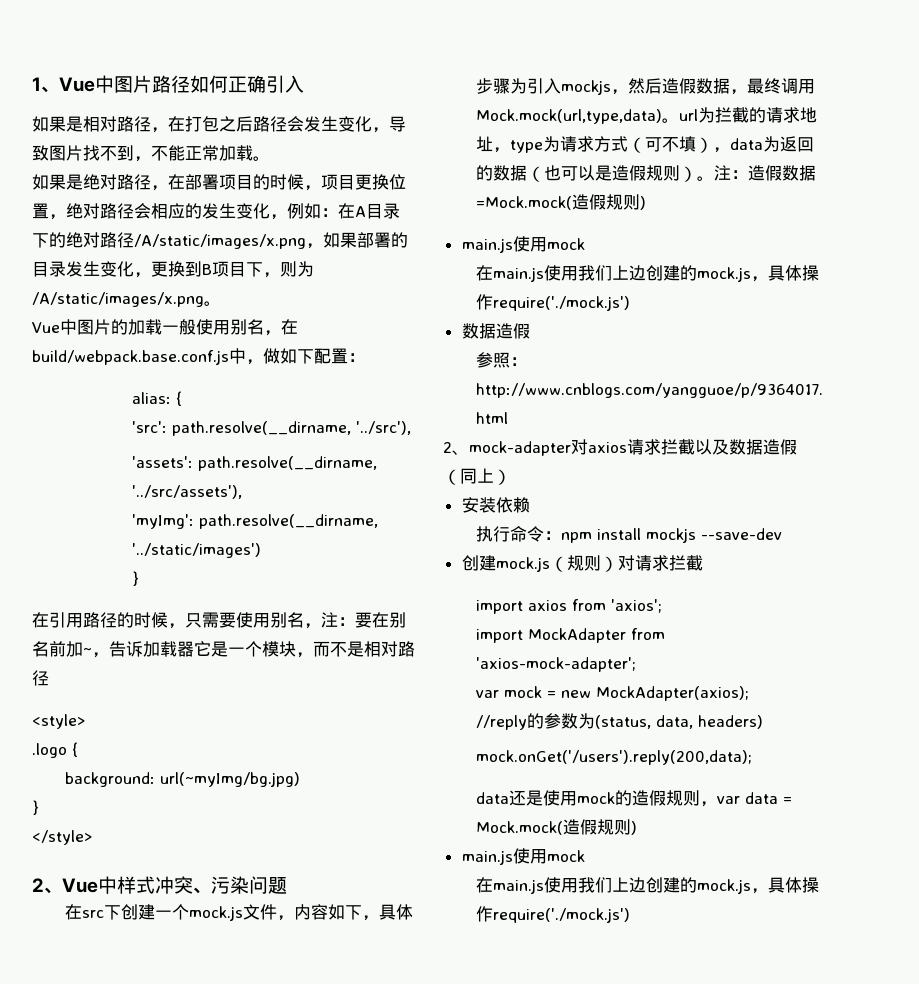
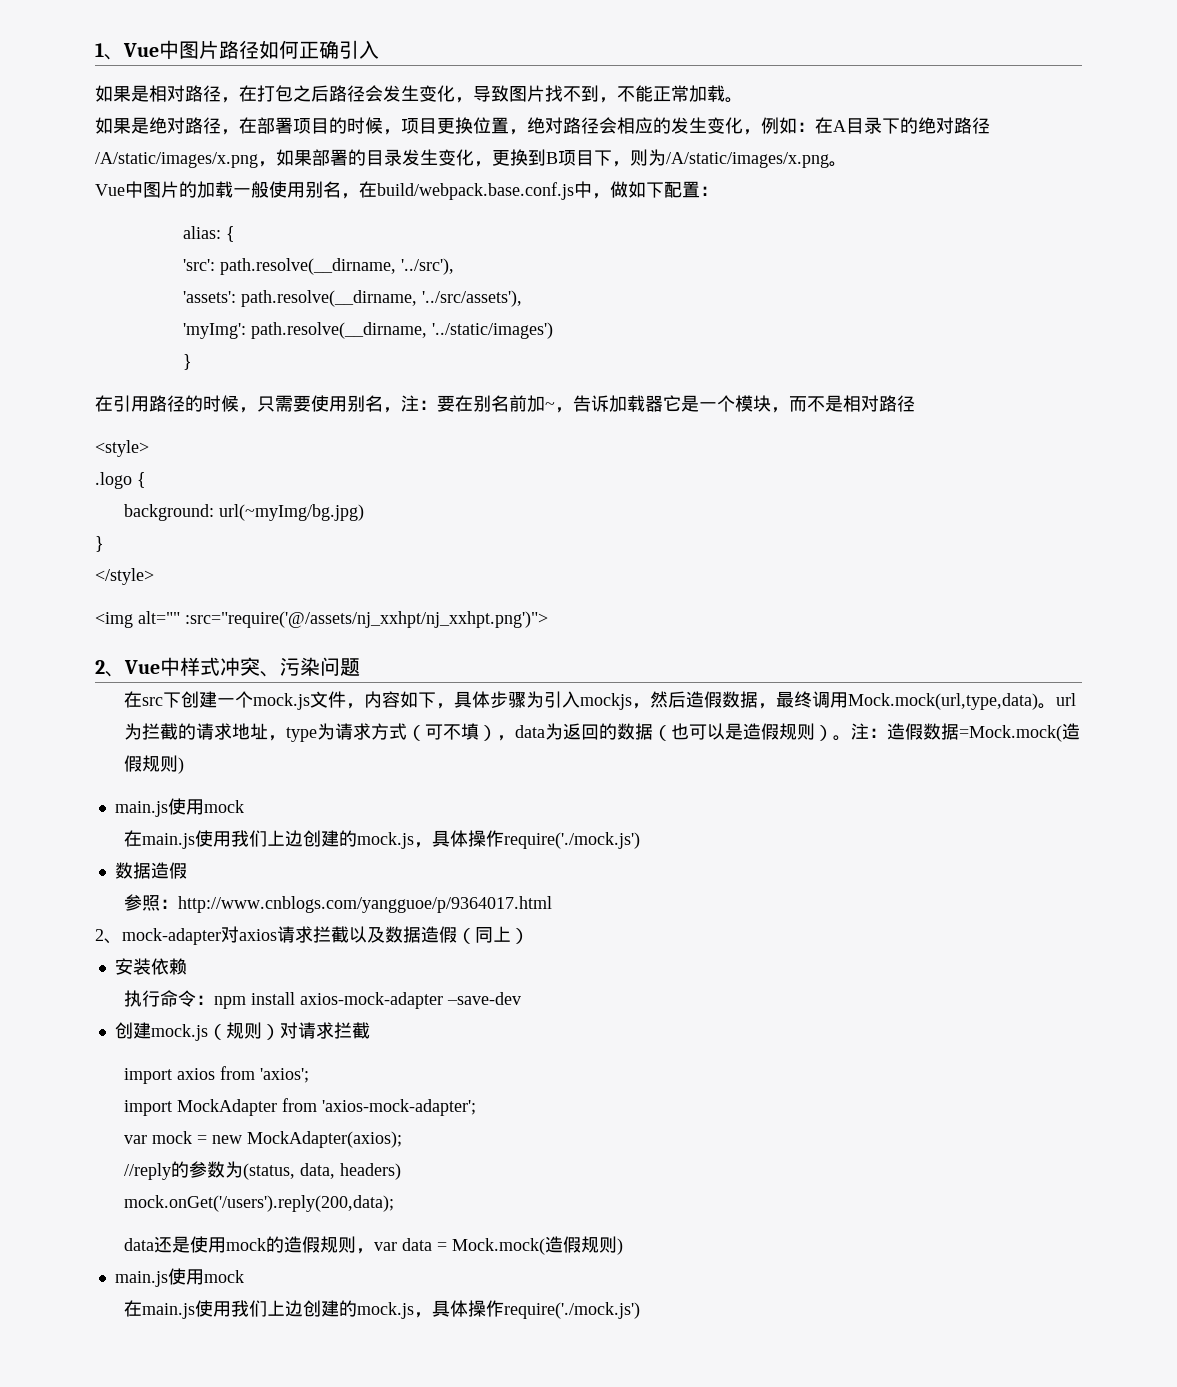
+ <img alt="" :src="require('@/assets/nj_xxhpt/nj_xxhpt.png')">
- 执行命令：npm install mockjs --save-dev
+ 执行命令：npm install axios-mock-adapter –save-dev

